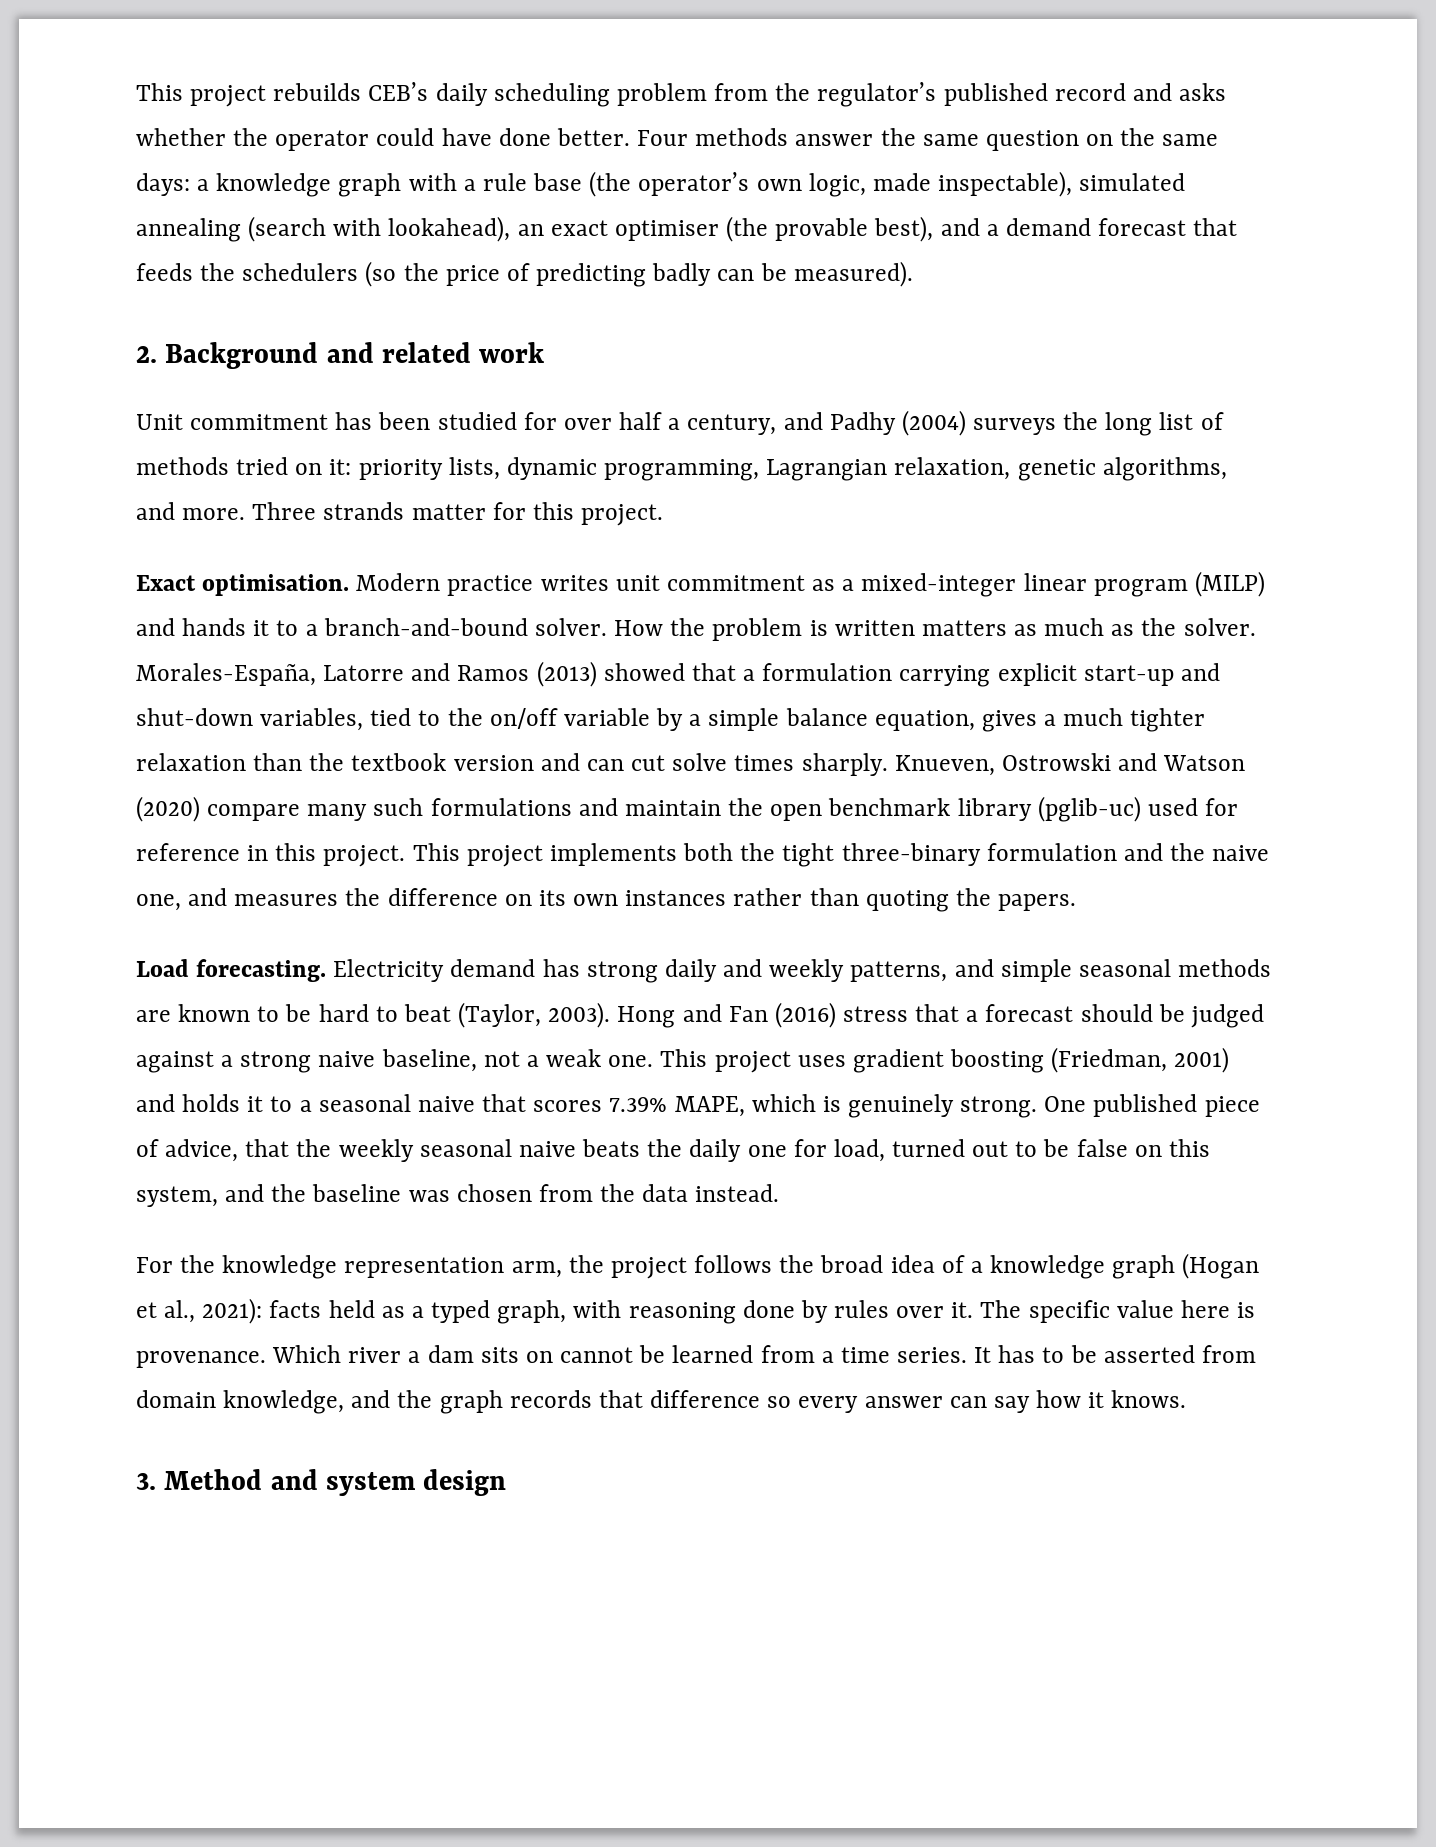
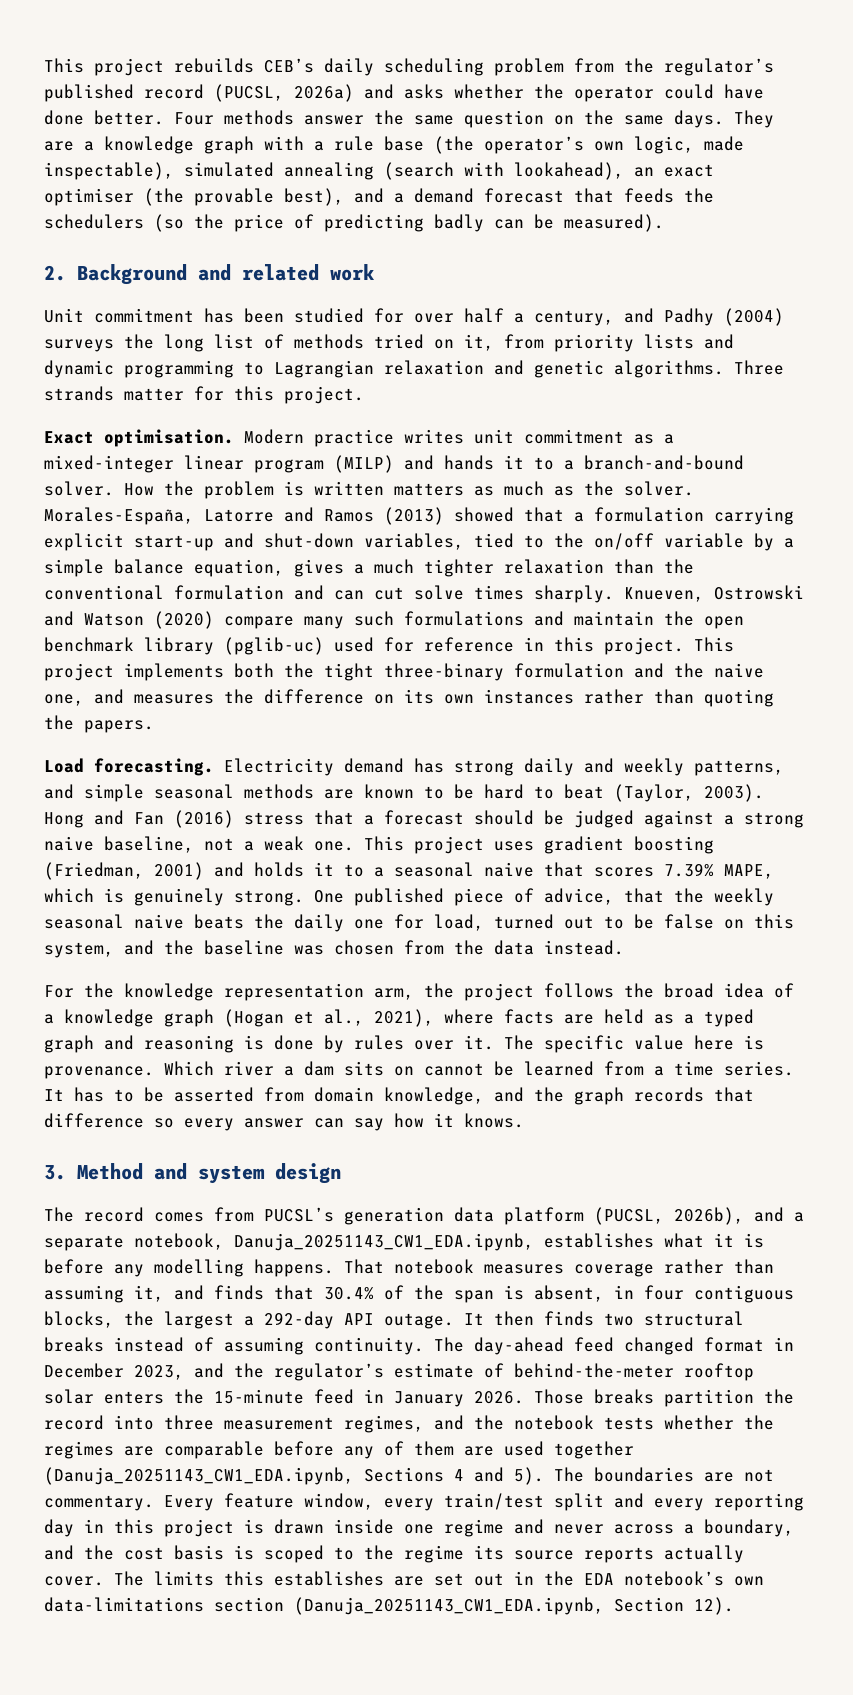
- This project rebuilds CEB’s daily scheduling problem from the regulator’s published record and asks whether the operator could have done better.
+ This project rebuilds CEB’s daily scheduling problem from the regulator’s published record (PUCSL, 2026a) and asks whether the operator could have done better.
- Four methods answer the same question on the same days: a knowledge graph with a rule base (the operator’s own logic, made inspectable), simulated annealing (search with lookahead), an exact optimiser (the provable best), and a demand forecast that feeds the schedulers (so the price of predicting badly can be measured).
+ Four methods answer the same question on the same days. They are a knowledge graph with a rule base (the operator’s own logic, made inspectable), simulated annealing (search with lookahead), an exact optimiser (the provable best), and a demand forecast that feeds the schedulers (so the price of predicting badly can be measured).
- Unit commitment has been studied for over half a century, and Padhy (2004) surveys the long list of methods tried on it: priority lists, dynamic programming, Lagrangian relaxation, genetic algorithms, and more.
+ Unit commitment has been studied for over half a century, and Padhy (2004) surveys the long list of methods tried on it, from priority lists and dynamic programming to Lagrangian relaxation and genetic algorithms.
- Morales-España, Latorre and Ramos (2013) showed that a formulation carrying explicit start-up and shut-down variables, tied to the on/off variable by a simple balance equation, gives a much tighter relaxation than the textbook version and can cut solve times sharply.
+ Morales-España, Latorre and Ramos (2013) showed that a formulation carrying explicit start-up and shut-down variables, tied to the on/off variable by a simple balance equation, gives a much tighter relaxation than the conventional formulation and can cut solve times sharply.
- For the knowledge representation arm, the project follows the broad idea of a knowledge graph (Hogan et al., 2021): facts held as a typed graph, with reasoning done by rules over it.
+ For the knowledge representation arm, the project follows the broad idea of a knowledge graph (Hogan et al., 2021), where facts are held as a typed graph and reasoning is done by rules over it.
+ The record comes from PUCSL’s generation data platform (PUCSL, 2026b), and a separate notebook, Danuja_20251143_CW1_EDA.ipynb, establishes what it is before any modelling happens. That notebook measures coverage rather than assuming it, and finds that 30.4% of the span is absent, in four contiguous blocks, the largest a 292-day API outage. It then finds two structural breaks instead of assuming continuity. The day-ahead feed changed format in December 2023, and the regulator’s estimate of behind-the-meter rooftop solar enters the 15-minute feed in January 2026. Those breaks partition the record into three measurement regimes, and the notebook tests whether the regimes are comparable before any of them are used together (Danuja_20251143_CW1_EDA.ipynb, Sections 4 and 5). The boundaries are not commentary. Every feature window, every train/test split and every reporting day in this project is drawn inside one regime and never across a boundary, and the cost basis is scoped to the regime its source reports actually cover. The limits this establishes are set out in the EDA notebook’s own data-limitations section (Danuja_20251143_CW1_EDA.ipynb, Section 12).

